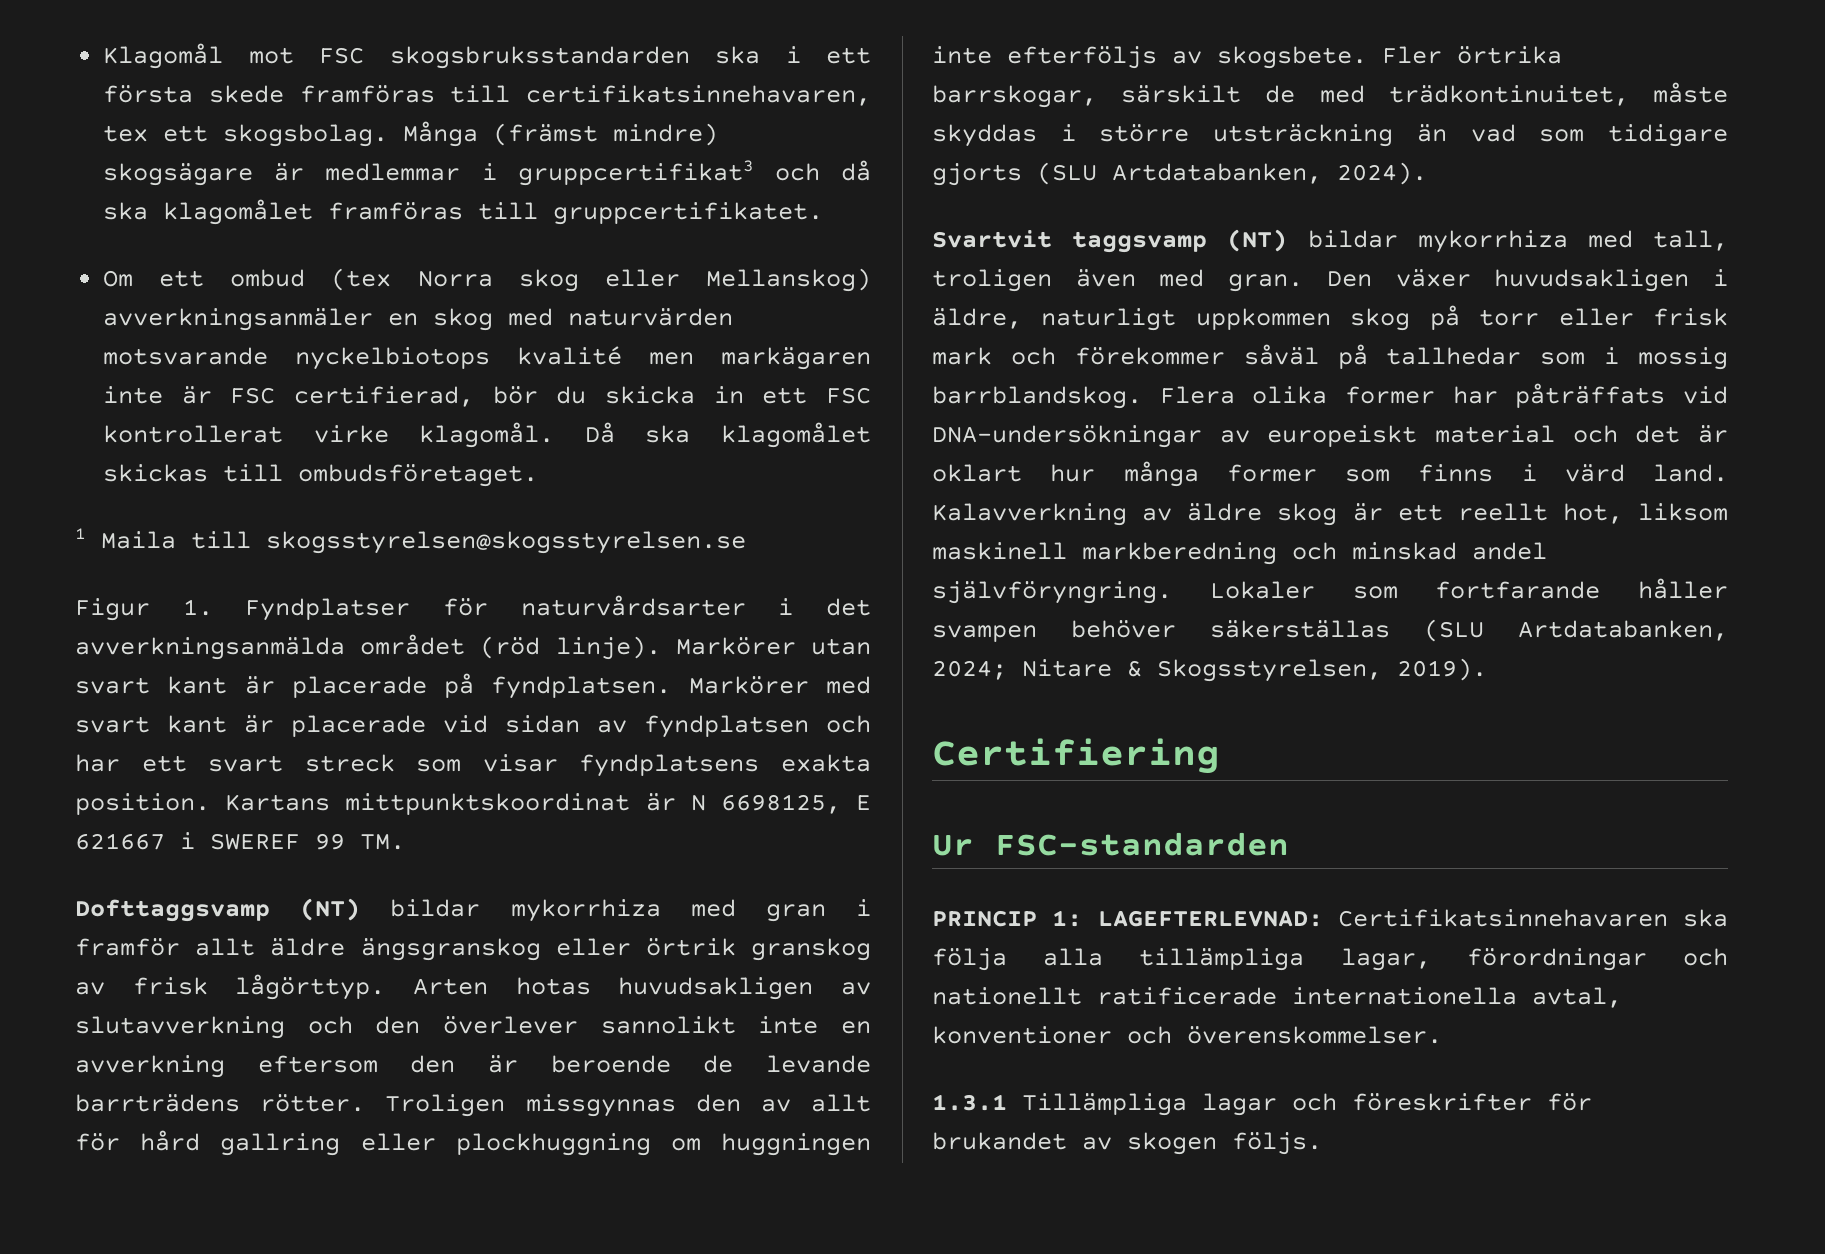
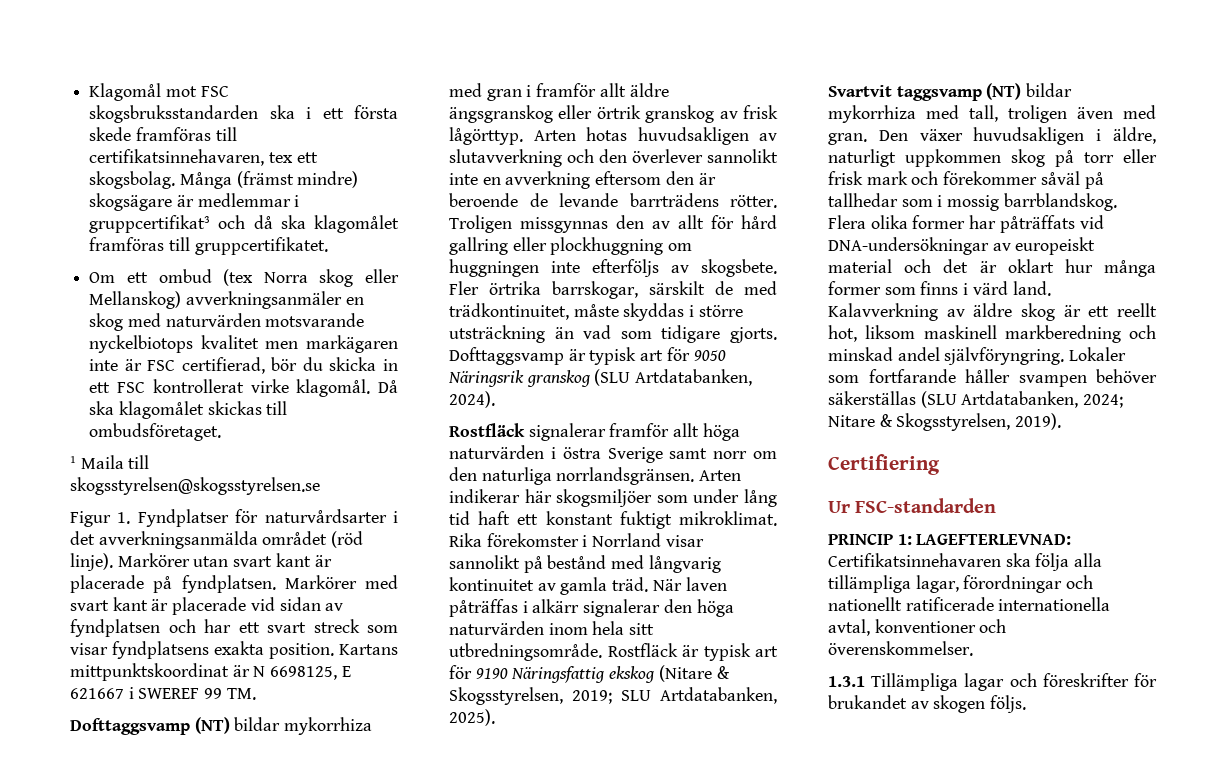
- Om ett ombud (tex Norra skog eller Mellanskog) avverkningsanmäler en skog med naturvärden motsvarande nyckelbiotops kvalité men markägaren inte är FSC certifierad, bör du skicka in ett FSC kontrollerat virke klagomål.
+ Om ett ombud (tex Norra skog eller Mellanskog) avverkningsanmäler en skog med naturvärden motsvarande nyckelbiotops kvalitet men markägaren inte är FSC certifierad, bör du skicka in ett FSC kontrollerat virke klagomål.
- Fler örtrika barrskogar, särskilt de med trädkontinuitet, måste skyddas i större utsträckning än vad som tidigare gjorts (SLU Artdatabanken, 2024).
+ Fler örtrika barrskogar, särskilt de med trädkontinuitet, måste skyddas i större utsträckning än vad som tidigare gjorts. Dofttaggsvamp är typisk art för 9050 Näringsrik granskog (SLU Artdatabanken, 2024).
+ Rostfläck signalerar framför allt höga naturvärden i östra Sverige samt norr om den naturliga norrlandsgränsen. Arten indikerar här skogsmiljöer som under lång tid haft ett konstant fuktigt mikroklimat. Rika förekomster i Norrland visar sannolikt på bestånd med långvarig kontinuitet av gamla träd. När laven påträffas i alkärr signalerar den höga naturvärden inom hela sitt utbredningsområde. Rostfläck är typisk art för 9190 Näringsfattig ekskog (Nitare & Skogsstyrelsen, 2019; SLU Artdatabanken, 2025).

